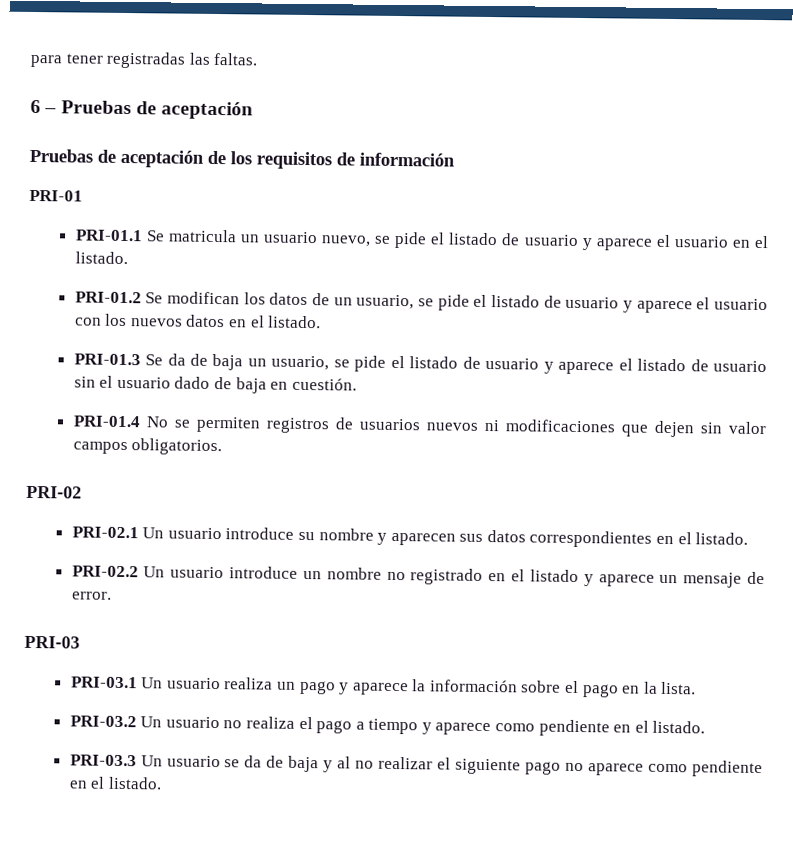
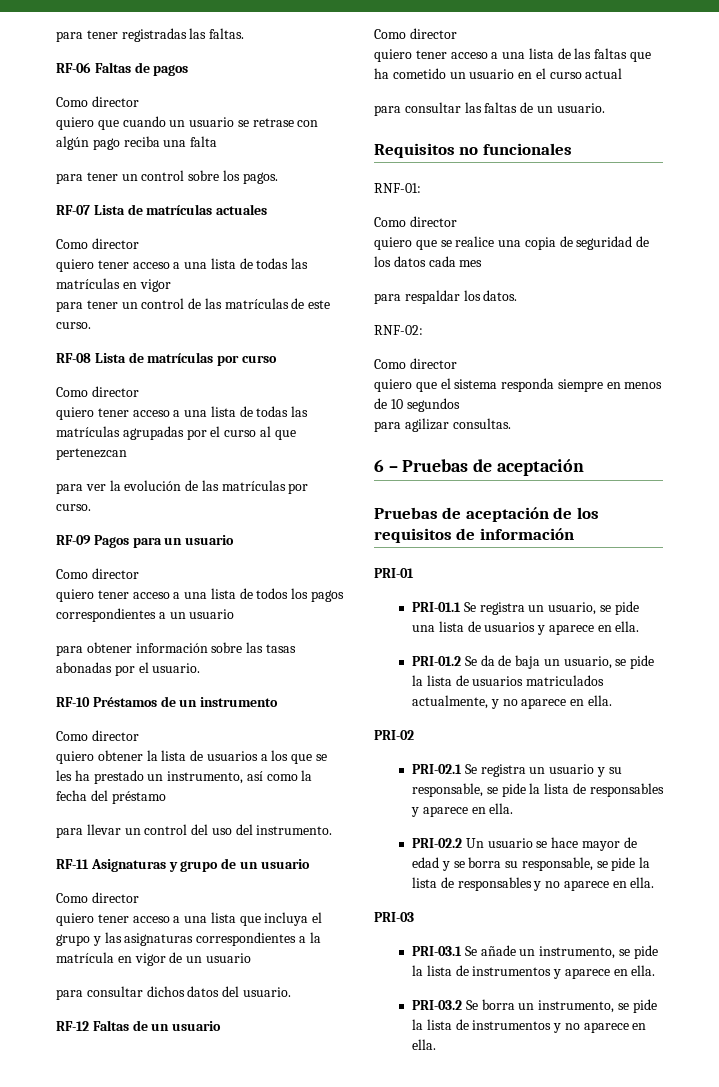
+ RF-06 Faltas de pagos
+ Como director
+ quiero que cuando un usuario se retrase con algún pago reciba una falta
+ para tener un control sobre los pagos.
+ RF-07 Lista de matrículas actuales
+ Como director
+ quiero tener acceso a una lista de todas las matrículas en vigor
+ para tener un control de las matrículas de este curso.
+ RF-08 Lista de matrículas por curso
+ Como director
+ quiero tener acceso a una lista de todas las matrículas agrupadas por el curso al que pertenezcan
+ para ver la evolución de las matrículas por curso.
+ RF-09 Pagos para un usuario
+ Como director
+ quiero tener acceso a una lista de todos los pagos correspondientes a un usuario
+ para obtener información sobre las tasas abonadas por el usuario.
+ RF-10 Préstamos de un instrumento
+ Como director
+ quiero obtener la lista de usuarios a los que se les ha prestado un instrumento, así como la fecha del préstamo
+ para llevar un control del uso del instrumento.
+ RF-11 Asignaturas y grupo de un usuario
+ Como director
+ quiero tener acceso a una lista que incluya el grupo y las asignaturas correspondientes a la matrícula en vigor de un usuario
+ para consultar dichos datos del usuario.
+ RF-12 Faltas de un usuario
+ Como director
+ quiero tener acceso a una lista de las faltas que ha cometido un usuario en el curso actual
+ para consultar las faltas de un usuario.
+ Requisitos no funcionales
+ RNF-01:
+ Como director
+ quiero que se realice una copia de seguridad de los datos cada mes
+ para respaldar los datos.
+ RNF-02:
+ Como director
+ quiero que el sistema responda siempre en menos de 10 segundos
+ para agilizar consultas.
- PRI-01.1 Se matricula un usuario nuevo, se pide el listado de usuario y aparece el usuario en el listado.
- PRI-01.2 Se modifican los datos de un usuario, se pide el listado de usuario y aparece el usuario con los nuevos datos en el listado.
- PRI-01.3 Se da de baja un usuario, se pide el listado de usuario y aparece el listado de usuario sin el usuario dado de baja en cuestión.
- PRI-01.4 No se permiten registros de usuarios nuevos ni modificaciones que dejen sin valor campos obligatorios.
+ PRI-01.1 Se registra un usuario, se pide una lista de usuarios y aparece en ella.
+ PRI-01.2 Se da de baja un usuario, se pide la lista de usuarios matriculados actualmente, y no aparece en ella.
  PRI-02
- PRI-02.1 Un usuario introduce su nombre y aparecen sus datos correspondientes en el listado.
- PRI-02.2 Un usuario introduce un nombre no registrado en el listado y aparece un mensaje de error.
+ PRI-02.1 Se registra un usuario y su responsable, se pide la lista de responsables y aparece en ella.
+ PRI-02.2 Un usuario se hace mayor de edad y se borra su responsable, se pide la lista de responsables y no aparece en ella.
  PRI-03
- PRI-03.1 Un usuario realiza un pago y aparece la información sobre el pago en la lista.
- PRI-03.2 Un usuario no realiza el pago a tiempo y aparece como pendiente en el listado.
- PRI-03.3 Un usuario se da de baja y al no realizar el siguiente pago no aparece como pendiente en el listado.
+ PRI-03.1 Se añade un instrumento, se pide la lista de instrumentos y aparece en ella.
+ PRI-03.2 Se borra un instrumento, se pide la lista de instrumentos y no aparece en ella.

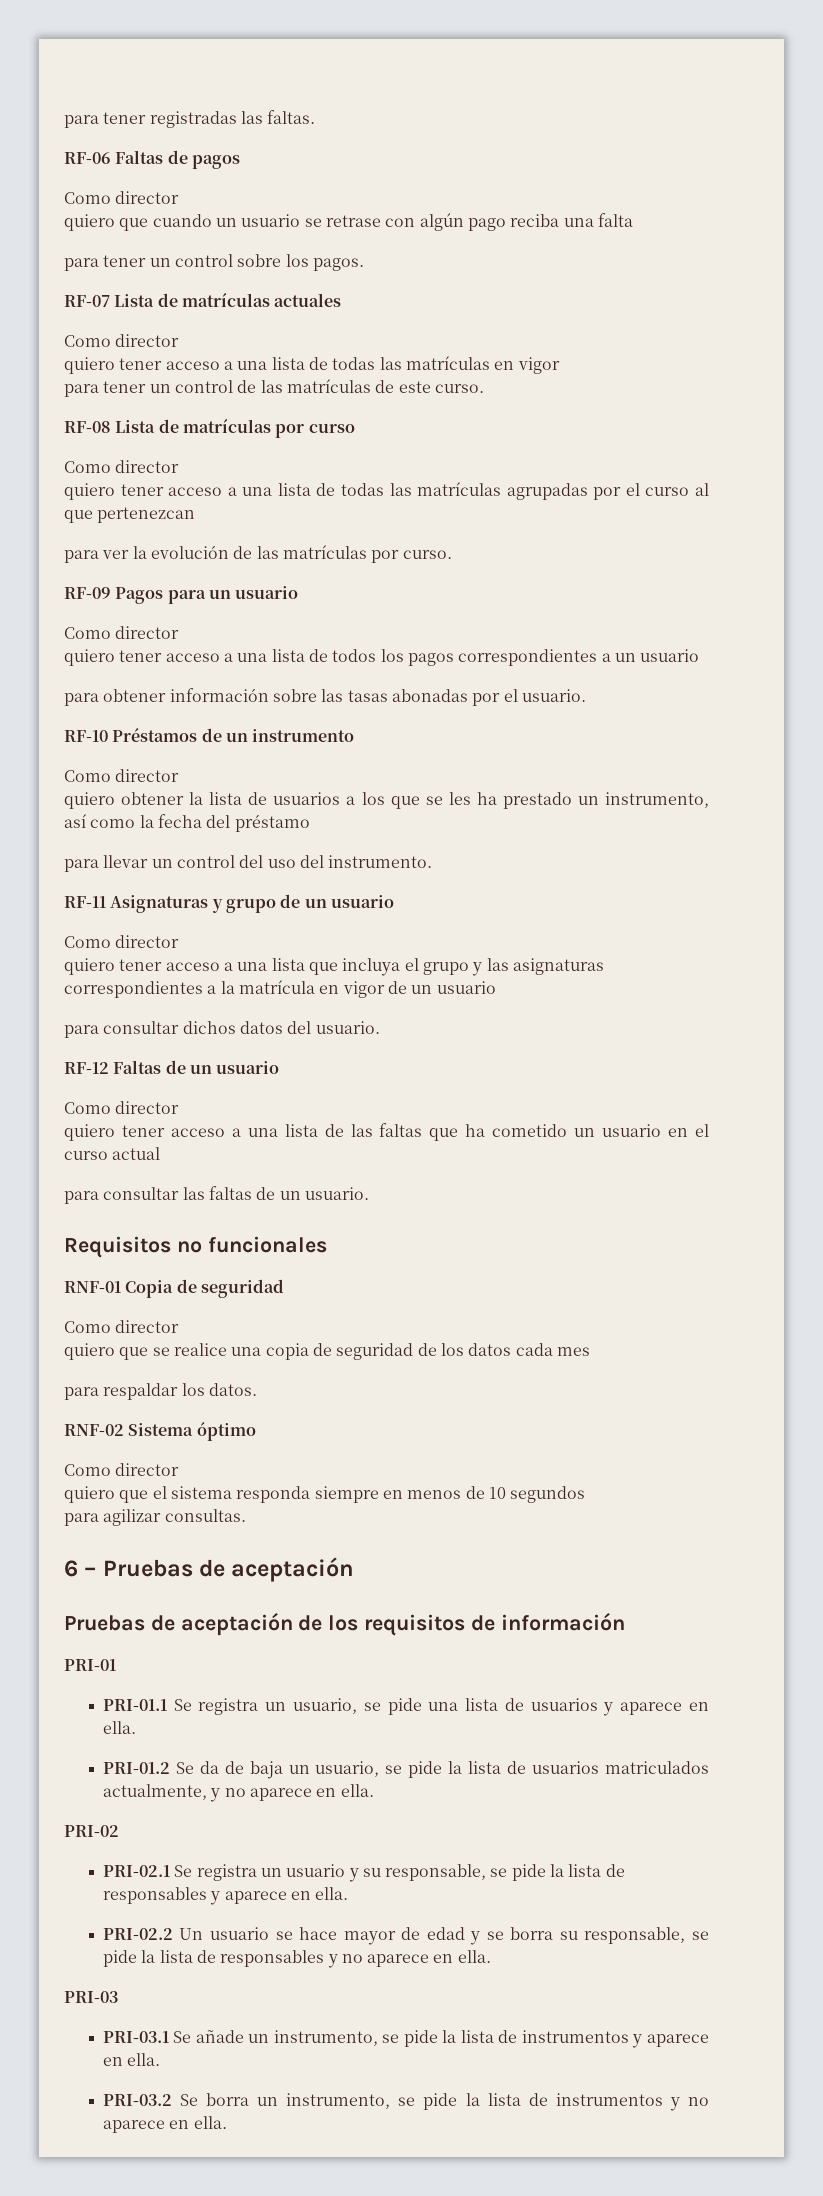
- RNF-01:
+ RNF-01 Copia de seguridad
- RNF-02:
+ RNF-02 Sistema óptimo

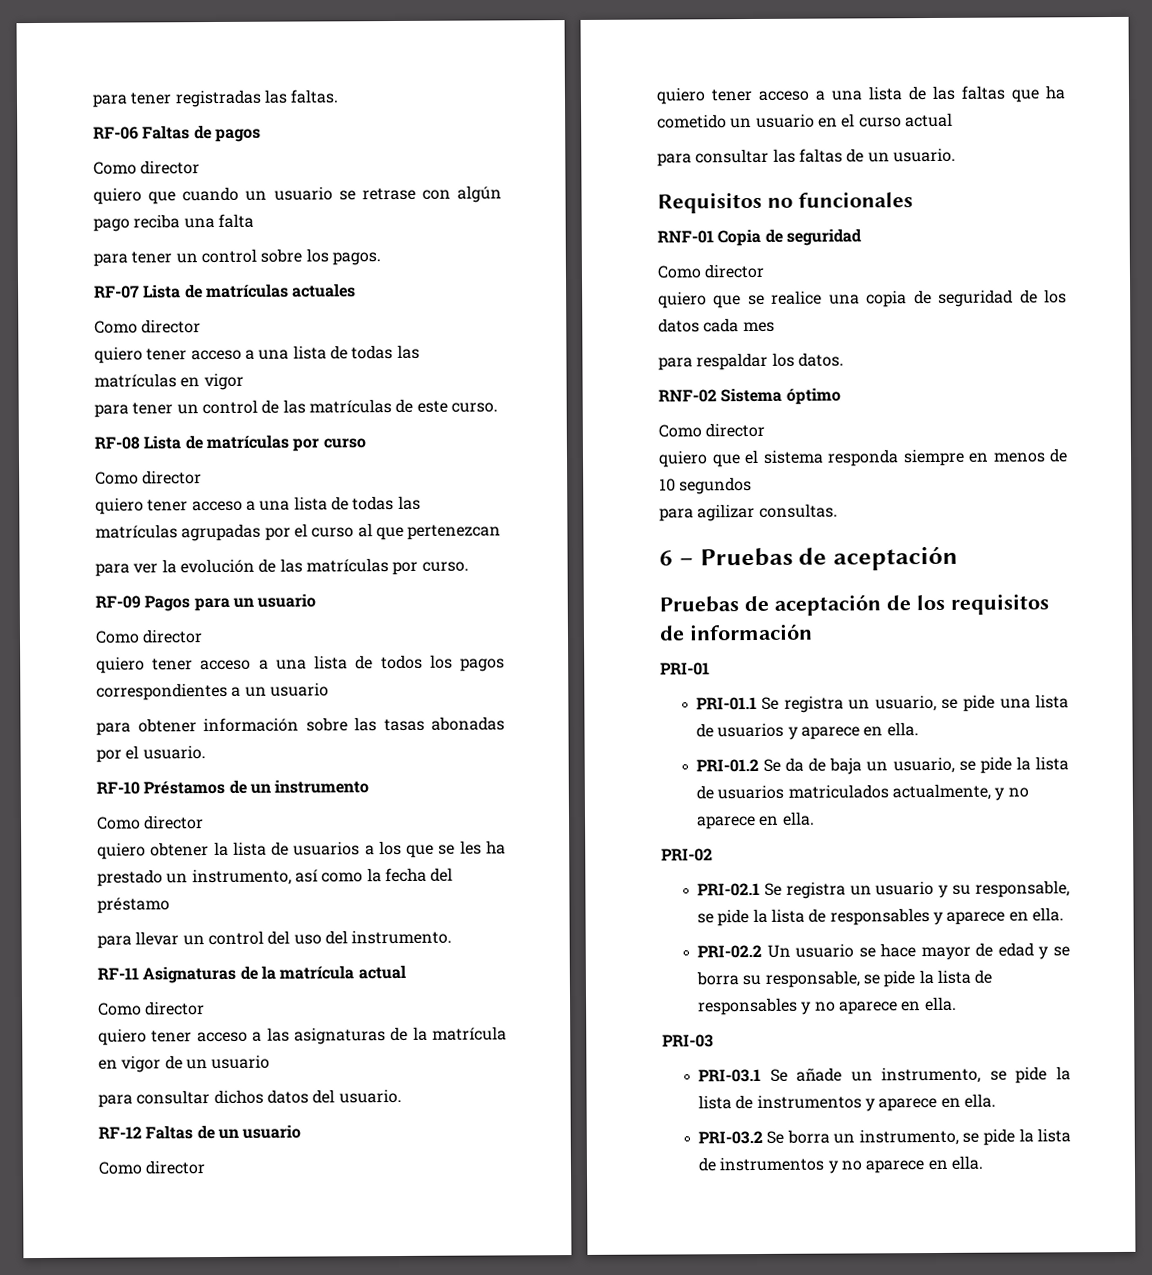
- RF-11 Asignaturas y grupo de un usuario
+ RF-11 Asignaturas de la matrícula actual
  Como director
- quiero tener acceso a una lista que incluya el grupo y las asignaturas correspondientes a la matrícula en vigor de un usuario
+ quiero tener acceso a las asignaturas de la matrícula en vigor de un usuario

